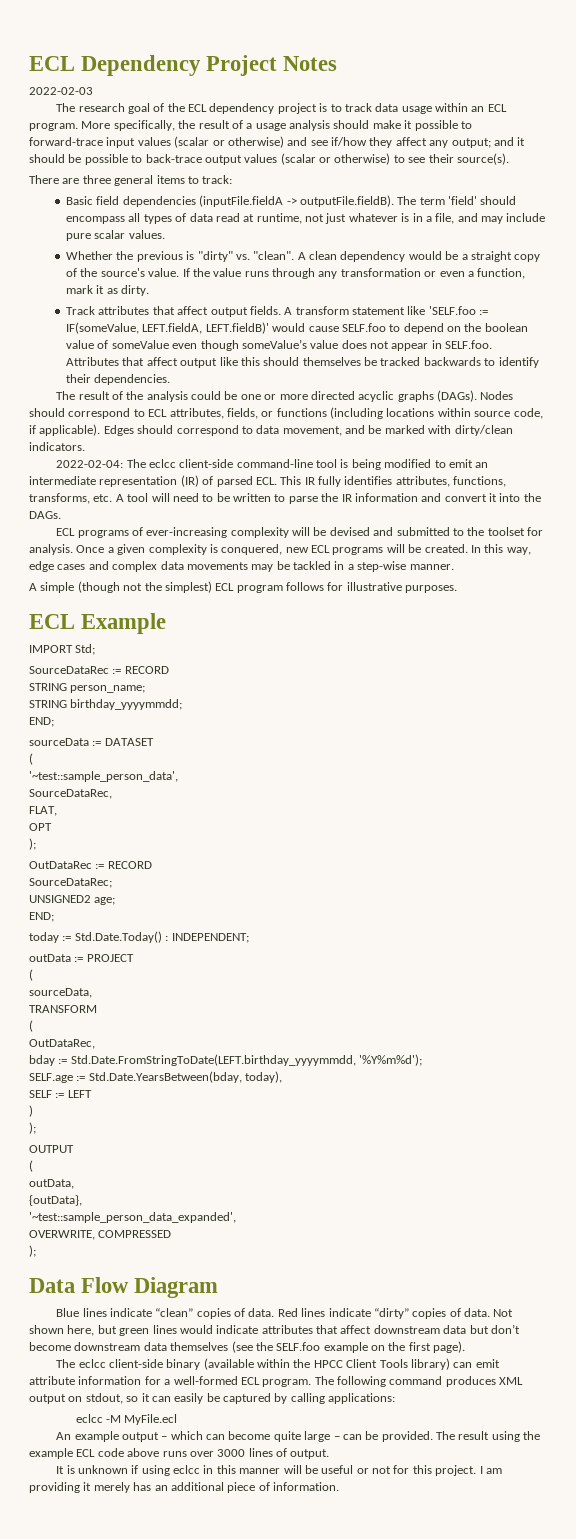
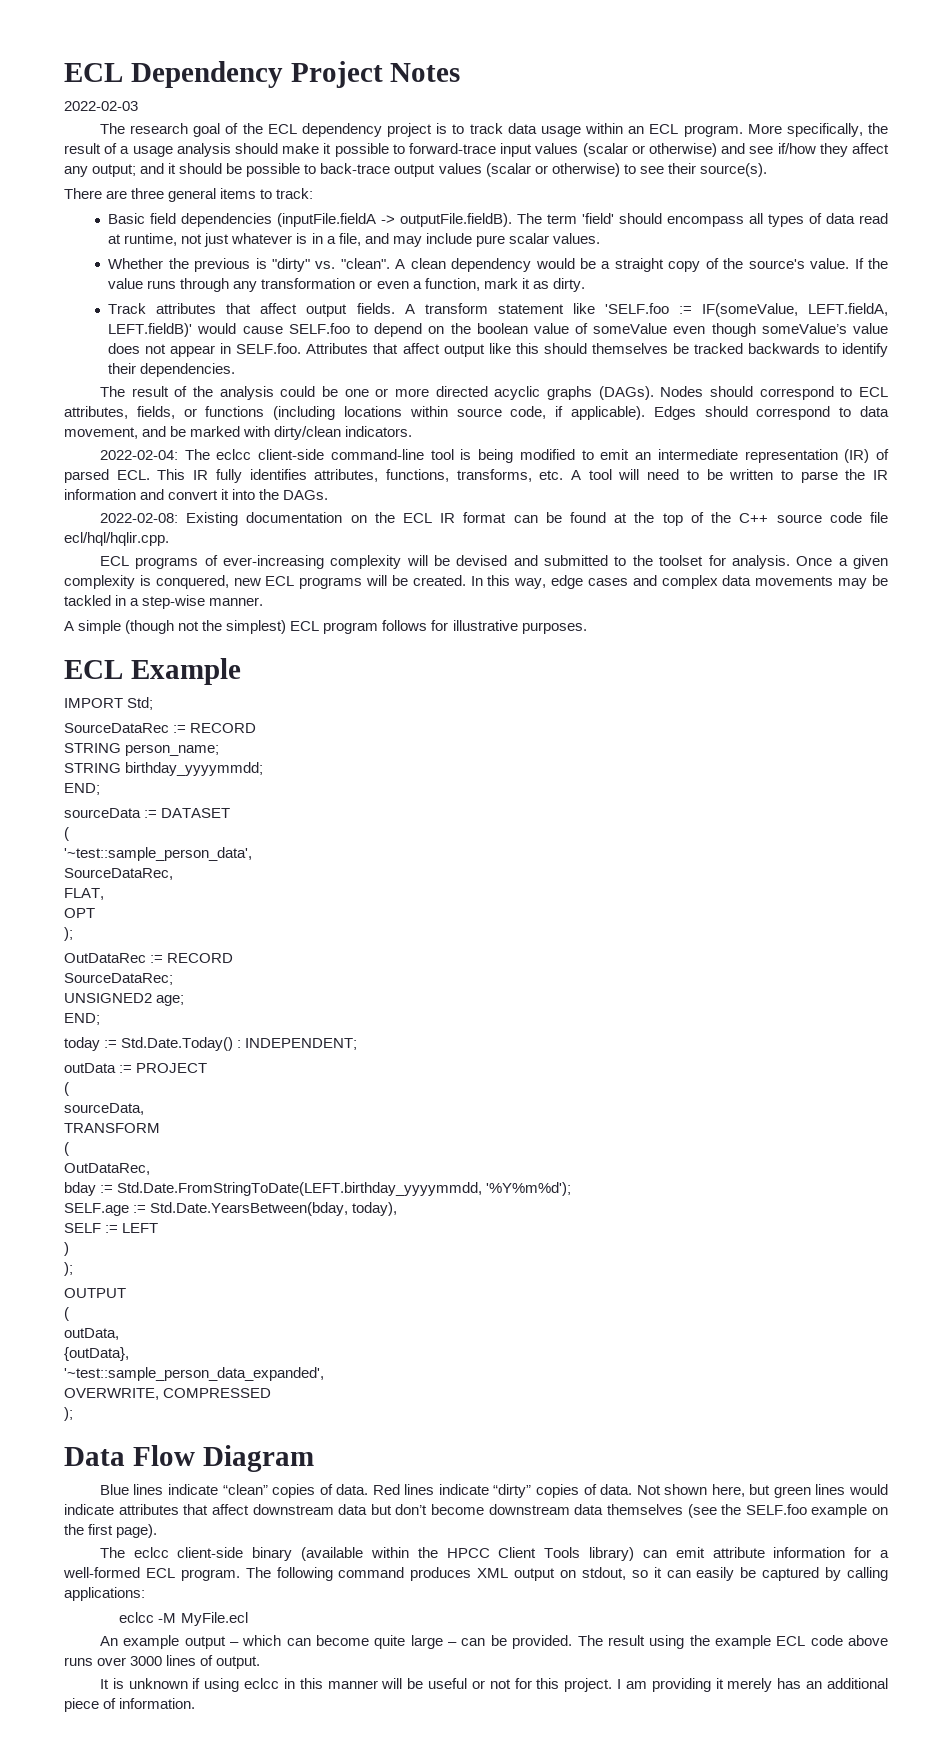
+ 2022-02-08: Existing documentation on the ECL IR format can be found at the top of the C++ source code file ecl/hql/hqlir.cpp.

